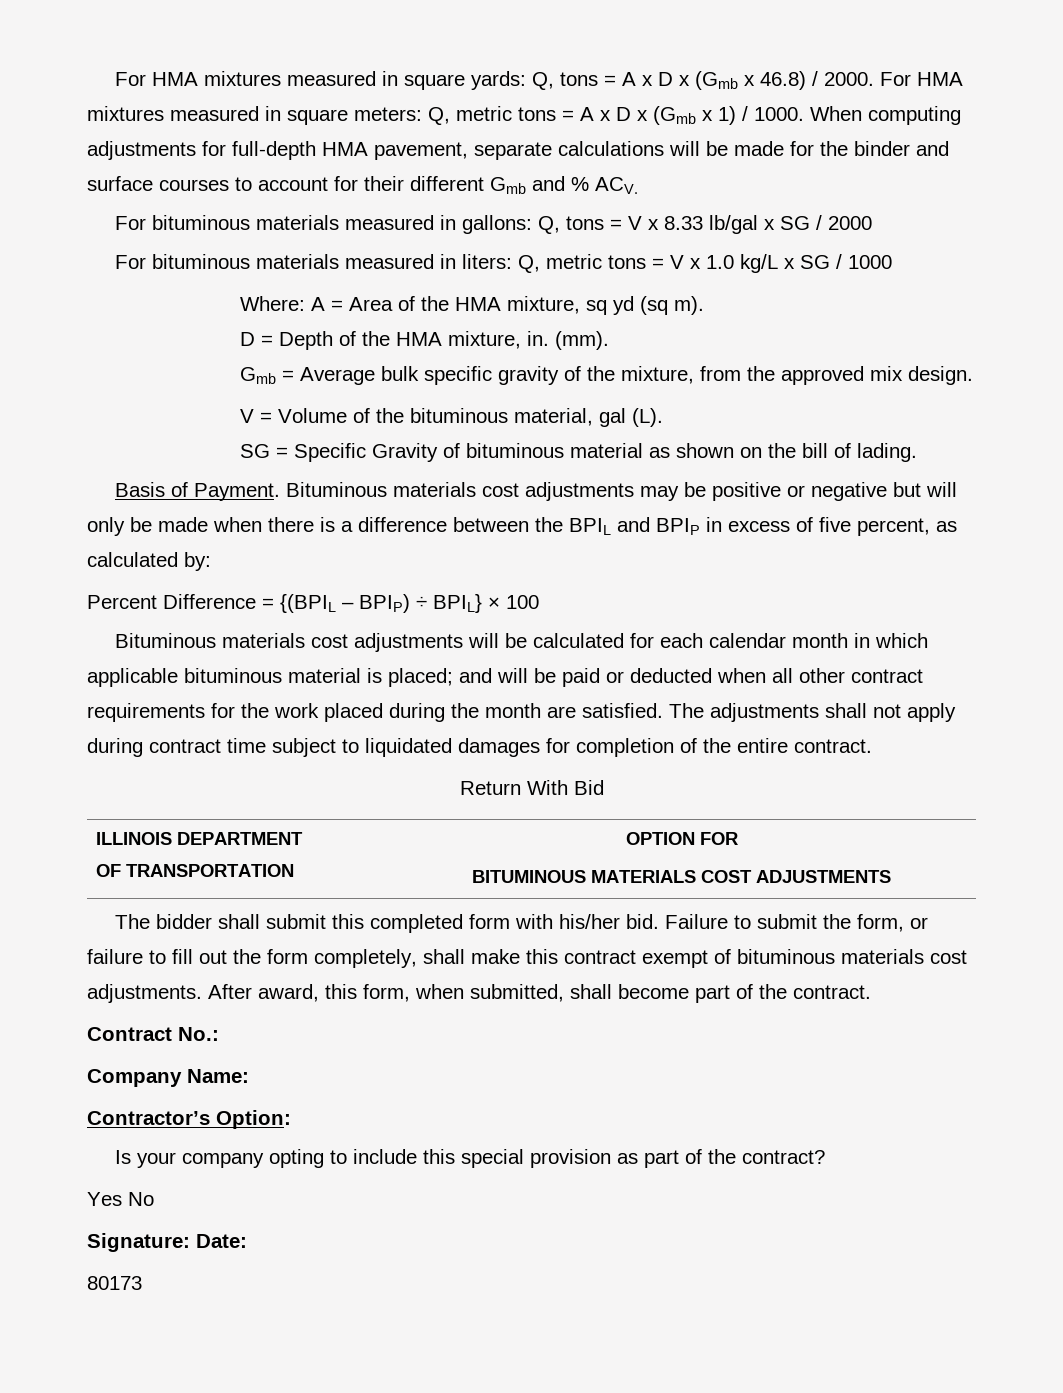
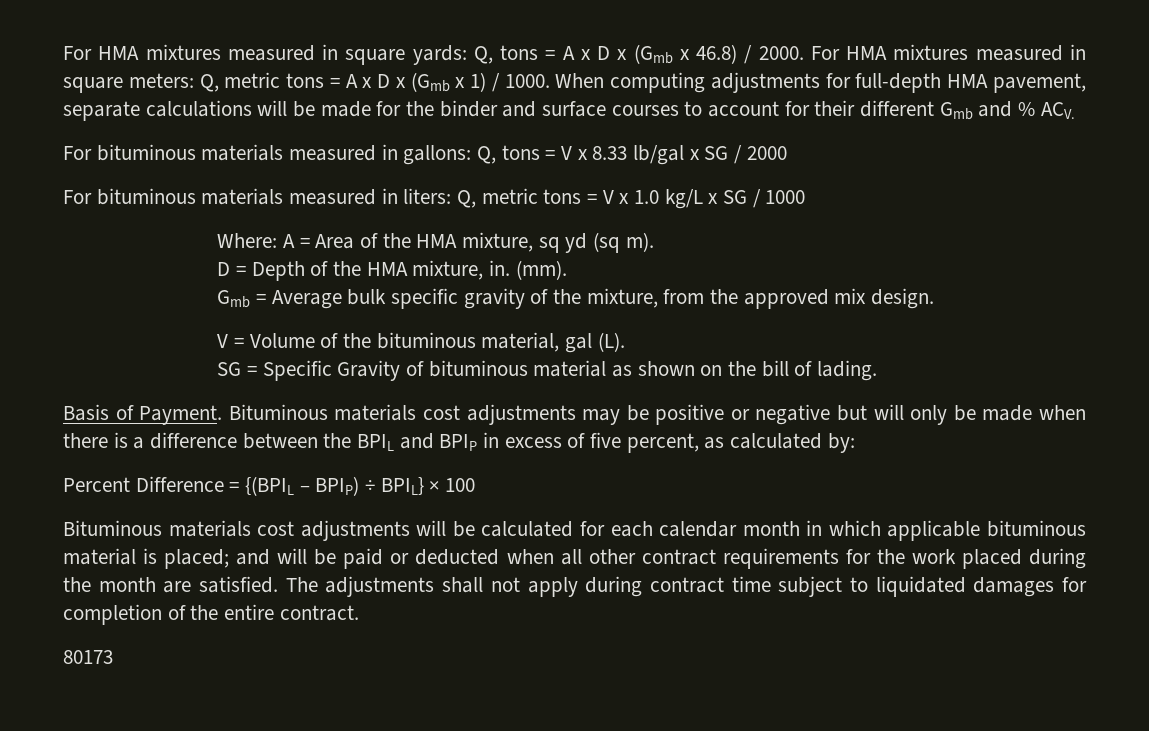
- Return With Bid
- ILLINOIS DEPARTMENT
- OF TRANSPORTATION | OPTION FOR
- BITUMINOUS MATERIALS COST ADJUSTMENTS
- The bidder shall submit this completed form with his/her bid. Failure to submit the form, or failure to fill out the form completely, shall make this contract exempt of bituminous materials cost adjustments. After award, this form, when submitted, shall become part of the contract.
- Contract No.:
- Company Name:
- Contractor’s Option:
- Is your company opting to include this special provision as part of the contract?
- Yes No
- Signature: Date:

